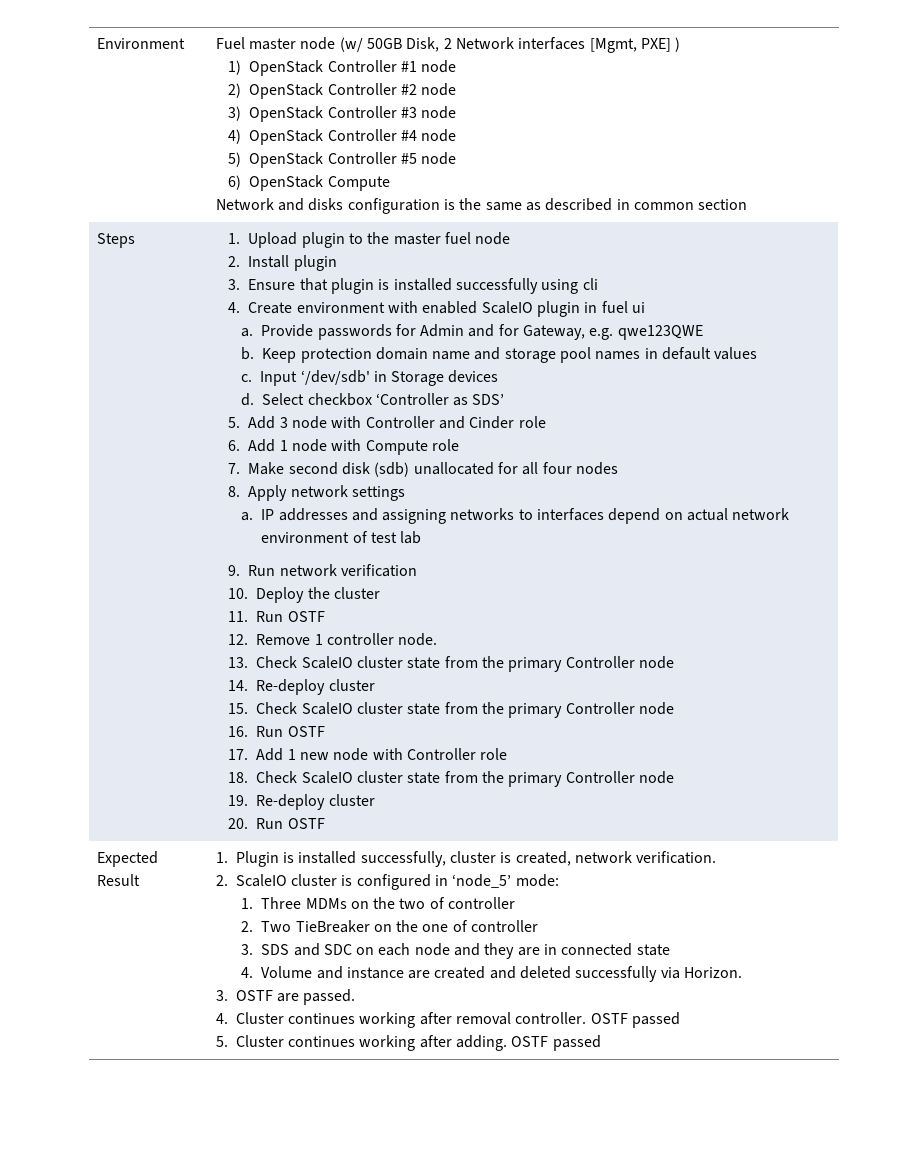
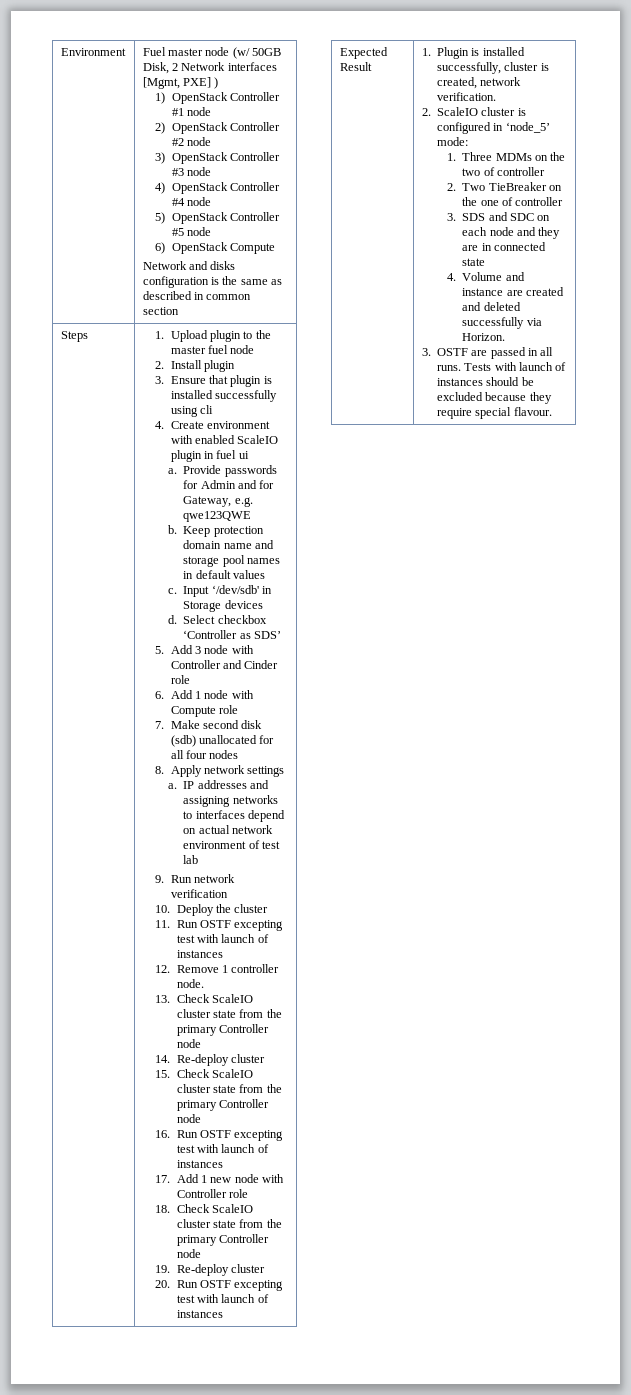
- 11. Run OSTF
+ 11. Run OSTF excepting test with launch of instances
- 16. Run OSTF
+ 16. Run OSTF excepting test with launch of instances
- 20. Run OSTF
+ 20. Run OSTF excepting test with launch of instances
- 3. OSTF are passed.
- 4. Cluster continues working after removal controller. OSTF passed
- 5. Cluster continues working after adding. OSTF passed
+ 3. OSTF are passed in all runs. Tests with launch of instances should be excluded because they require special flavour.

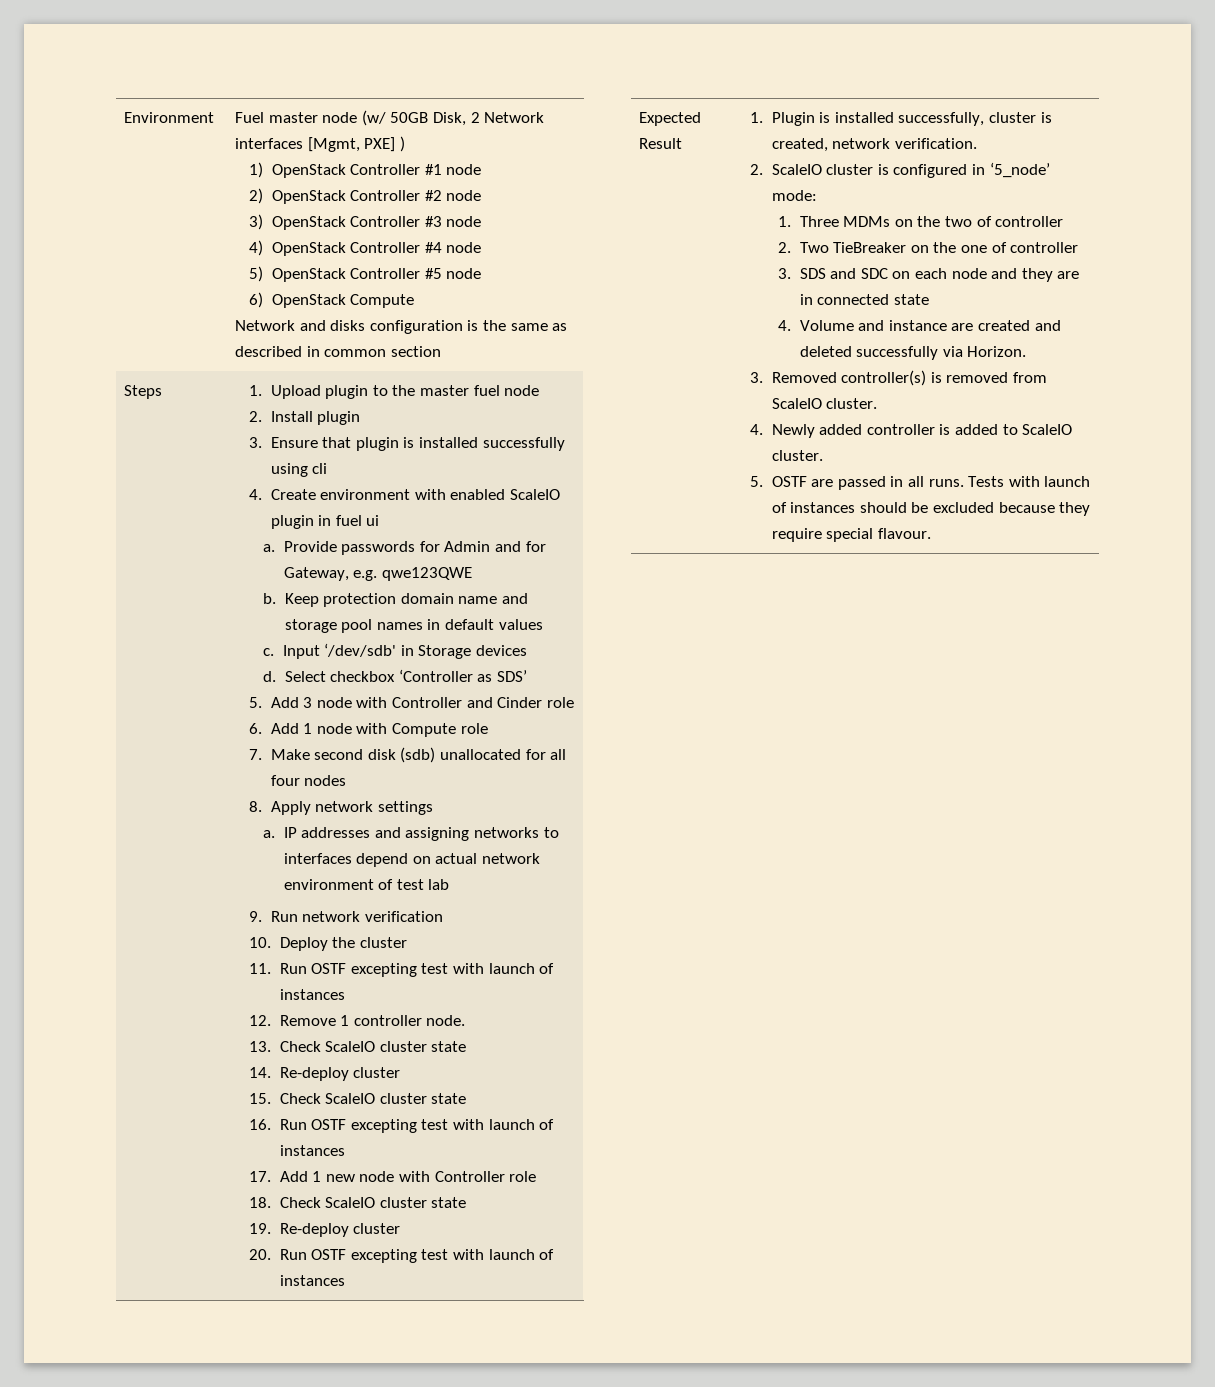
- 13. Check ScaleIO cluster state from the primary Controller node
+ 13. Check ScaleIO cluster state
- 15. Check ScaleIO cluster state from the primary Controller node
+ 15. Check ScaleIO cluster state
- 18. Check ScaleIO cluster state from the primary Controller node
+ 18. Check ScaleIO cluster state
- 2. ScaleIO cluster is configured in ‘node_5’ mode:
+ 2. ScaleIO cluster is configured in ‘5_node’ mode:
- 3. OSTF are passed in all runs.
+ 3. Removed controller(s) is removed from ScaleIO cluster.
+ 4. Newly added controller is added to ScaleIO cluster.
+ 5. OSTF are passed in all runs.

